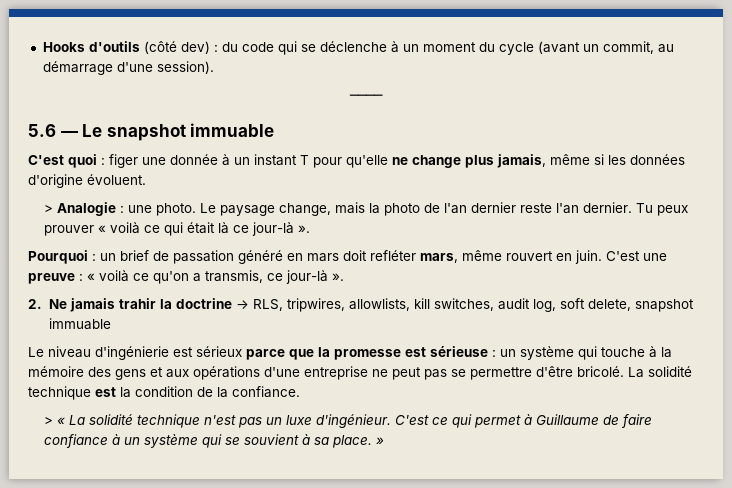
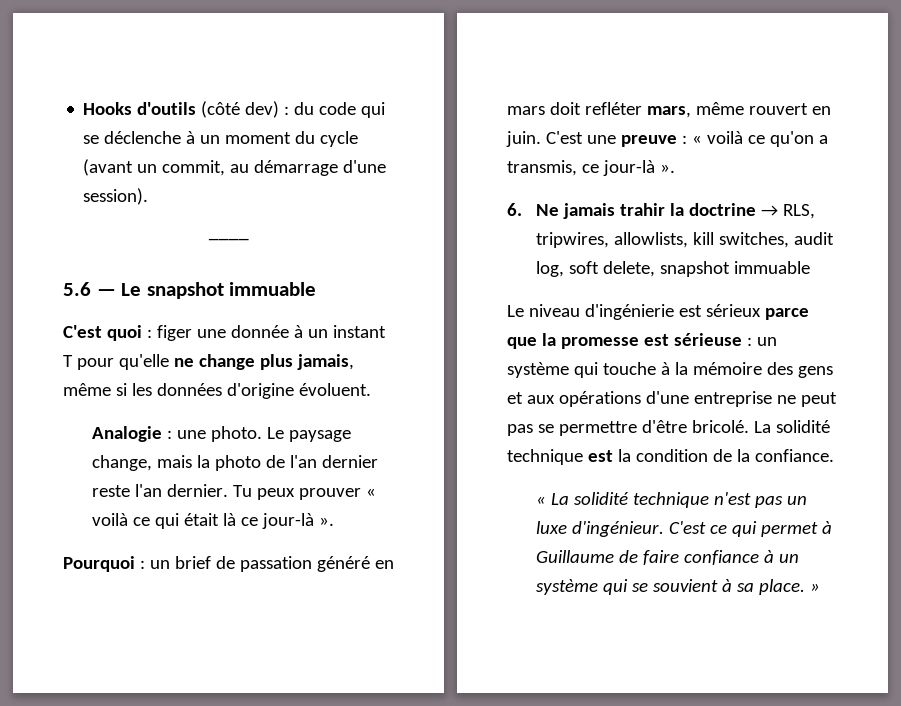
- > Analogie : une photo.
+ Analogie : une photo.
- 2. Ne jamais trahir la doctrine → RLS, tripwires, allowlists, kill switches, audit log, soft delete, snapshot immuable
+ 6. Ne jamais trahir la doctrine → RLS, tripwires, allowlists, kill switches, audit log, soft delete, snapshot immuable
- > « La solidité technique n'est pas un luxe d'ingénieur.
+ « La solidité technique n'est pas un luxe d'ingénieur.

